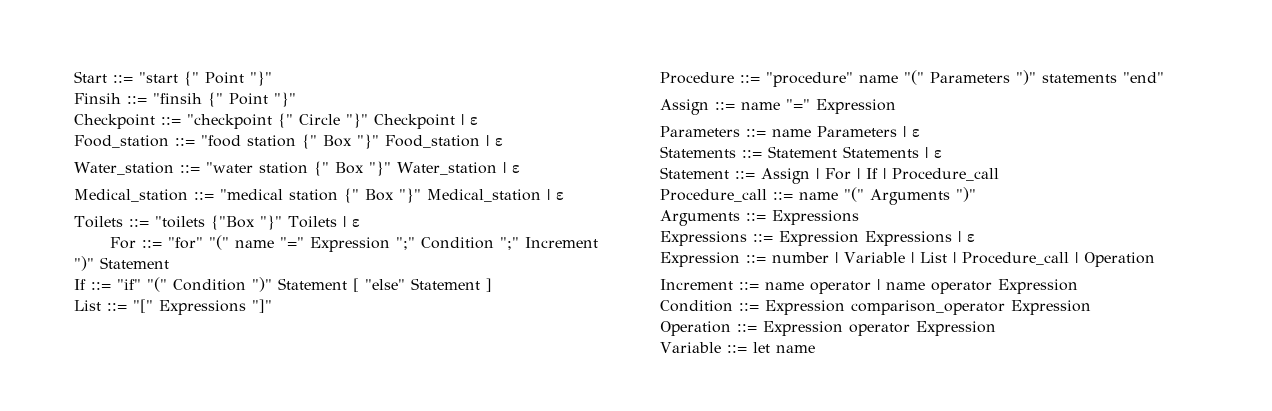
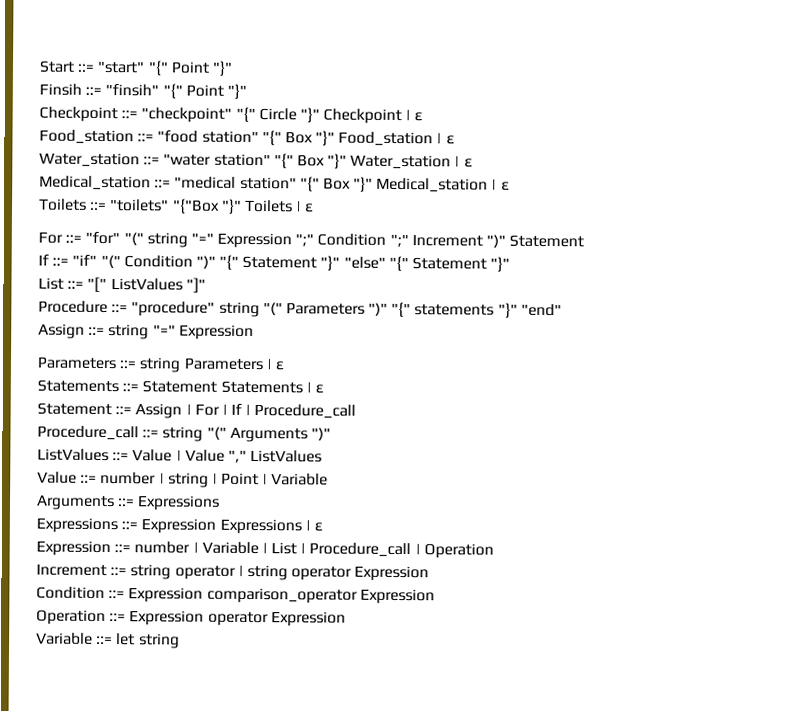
- Start ::= "start {" Point "}"
+ Start ::= "start" "{" Point "}"
- Finsih ::= "finsih {" Point "}"
+ Finsih ::= "finsih" "{" Point "}"
- Checkpoint ::= "checkpoint {" Circle "}" Checkpoint | ε
+ Checkpoint ::= "checkpoint" "{" Circle "}" Checkpoint | ε
- Food_station ::= "food station {" Box "}" Food_station | ε
+ Food_station ::= "food station" "{" Box "}" Food_station | ε
- Water_station ::= "water station {" Box "}" Water_station | ε
+ Water_station ::= "water station" "{" Box "}" Water_station | ε
- Medical_station ::= "medical station {" Box "}" Medical_station | ε
+ Medical_station ::= "medical station" "{" Box "}" Medical_station | ε
- Toilets ::= "toilets {"Box "}" Toilets | ε
+ Toilets ::= "toilets" "{"Box "}" Toilets | ε
- For ::= "for" "(" name "=" Expression ";" Condition ";" Increment ")" Statement
+ For ::= "for" "(" string "=" Expression ";" Condition ";" Increment ")" Statement
- If ::= "if" "(" Condition ")" Statement [ "else" Statement ]
+ If ::= "if" "(" Condition ")" "{" Statement "}" "else" "{" Statement "}"
- List ::= "[" Expressions "]"
+ List ::= "[" ListValues "]"
- Procedure ::= "procedure" name "(" Parameters ")" statements "end"
+ Procedure ::= "procedure" string "(" Parameters ")" "{" statements "}" "end"
- Assign ::= name "=" Expression
+ Assign ::= string "=" Expression
- Parameters ::= name Parameters | ε
+ Parameters ::= string Parameters | ε
- Procedure_call ::= name "(" Arguments ")"
+ Procedure_call ::= string "(" Arguments ")"
+ ListValues ::= Value | Value "," ListValues
+ Value ::= number | string | Point | Variable
- Increment ::= name operator | name operator Expression
+ Increment ::= string operator | string operator Expression
- Variable ::= let name
+ Variable ::= let string

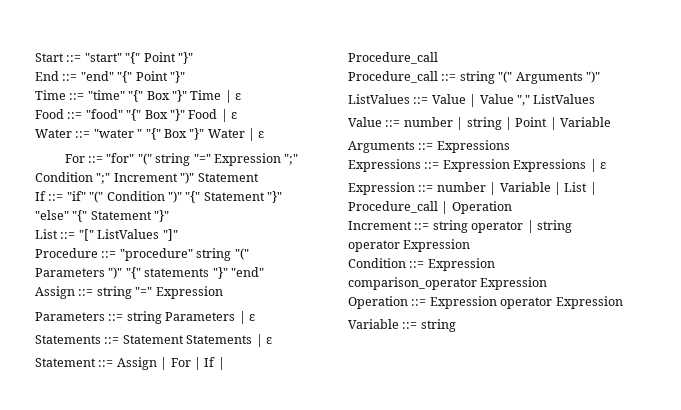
- Finsih ::= "finsih" "{" Point "}"
- Checkpoint ::= "checkpoint" "{" Circle "}" Checkpoint | ε
- Food_station ::= "food station" "{" Box "}" Food_station | ε
- Water_station ::= "water station" "{" Box "}" Water_station | ε
- Medical_station ::= "medical station" "{" Box "}" Medical_station | ε
- Toilets ::= "toilets" "{"Box "}" Toilets | ε
+ End ::= "end" "{" Point "}"
+ Time ::= "time" "{" Box "}" Time | ε
+ Food ::= "food" "{" Box "}" Food | ε
+ Water ::= "water " "{" Box "}" Water | ε
- Variable ::= let string
+ Variable ::= string

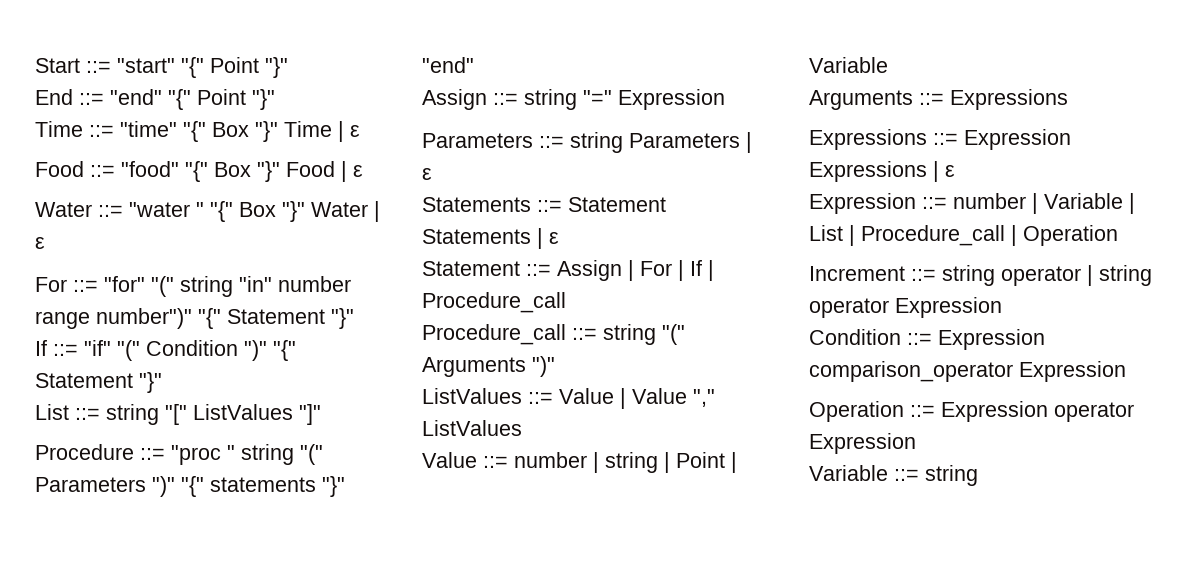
- For ::= "for" "(" string "=" Expression ";" Condition ";" Increment ")" Statement
+ For ::= "for" "(" string "in" number range number")" "{" Statement "}"
- If ::= "if" "(" Condition ")" "{" Statement "}" "else" "{" Statement "}"
+ If ::= "if" "(" Condition ")" "{" Statement "}"
- List ::= "[" ListValues "]"
+ List ::= string "[" ListValues "]"
- Procedure ::= "procedure" string "(" Parameters ")" "{" statements "}" "end"
+ Procedure ::= "proc " string "(" Parameters ")" "{" statements "}" "end"

